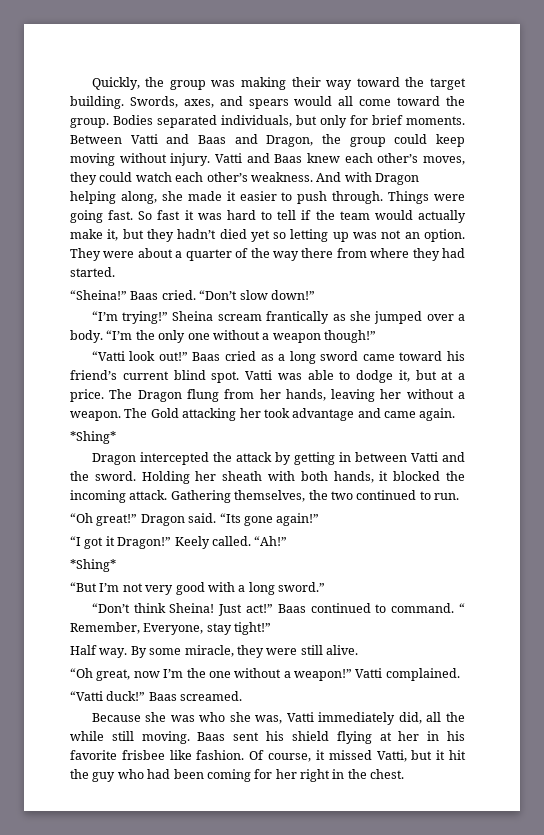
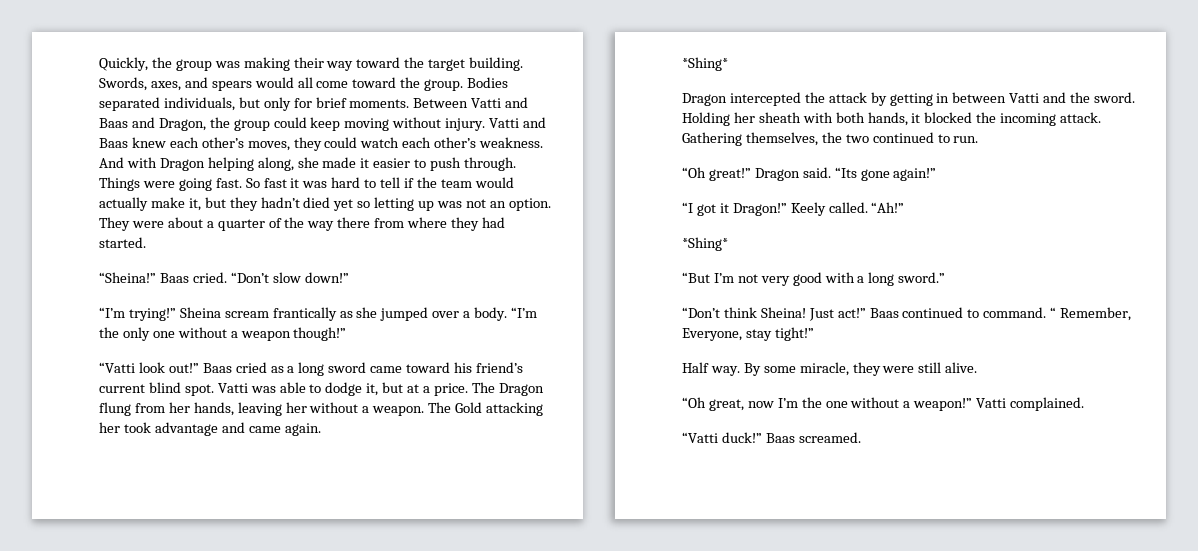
- Because she was who she was, Vatti immediately did, all the while still moving. Baas sent his shield flying at her in his favorite frisbee like fashion. Of course, it missed Vatti, but it hit the guy who had been coming for her right in the chest.

